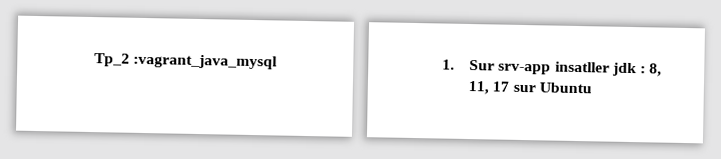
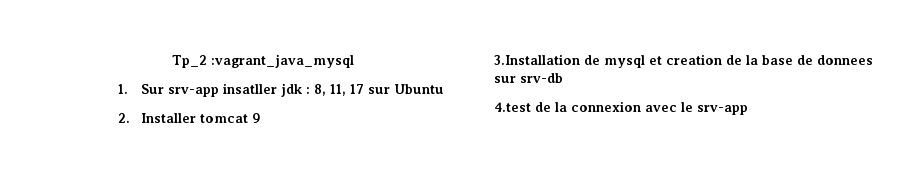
+ 2. Installer tomcat 9
+ 3.Installation de mysql et creation de la base de donnees sur srv-db
+ 4.test de la connexion avec le srv-app

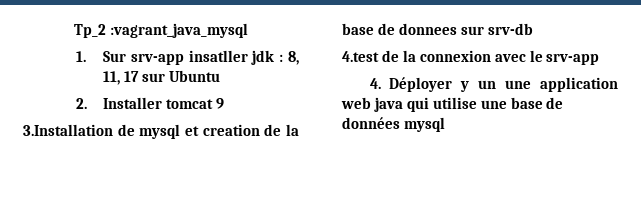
+ 4. Déployer y un une application web java qui utilise une base de données mysql

